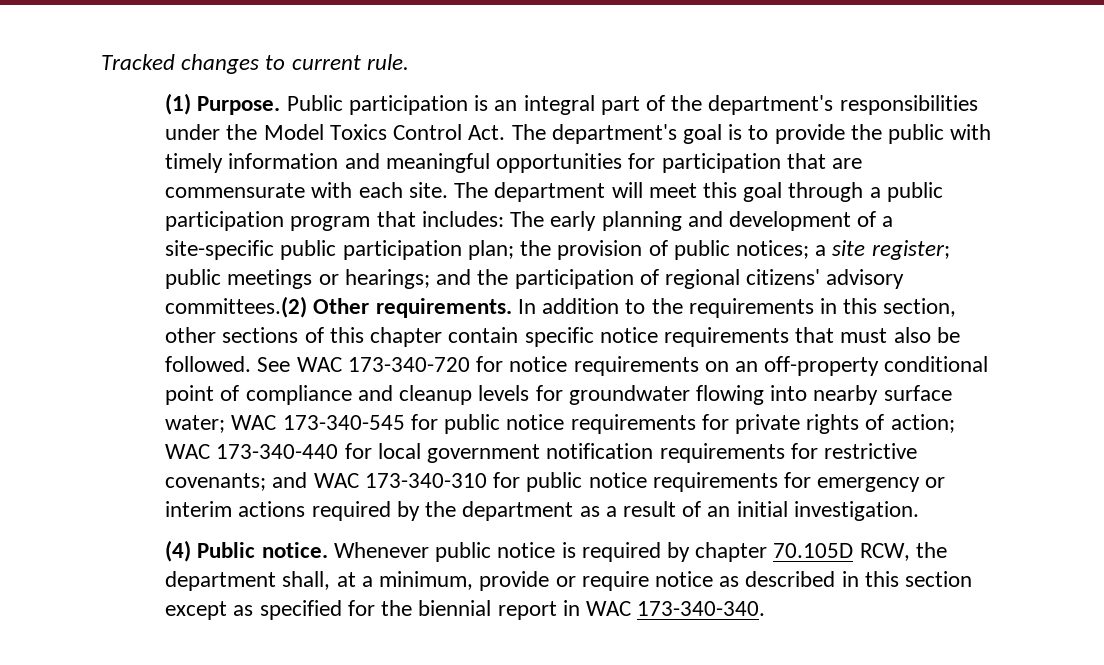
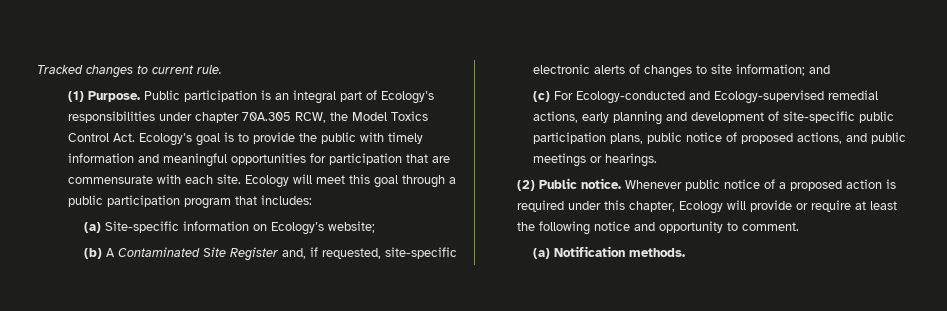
- Public participation is an integral part of the department's responsibilities under the Model Toxics Control Act. The department's goal is to provide the public with timely information and meaningful opportunities for participation that are commensurate with each site.
+ Public participation is an integral part of Ecology’s responsibilities under chapter 70A.305 RCW, the Model Toxics Control Act. Ecology’s goal is to provide the public with timely information and meaningful opportunities for participation that are commensurate with each site.
- The department will meet this goal through a public participation program that includes: The early planning and development of a site-specific public participation plan; the provision of public notices; a site register; public meetings or hearings; and the participation of regional citizens' advisory committees.(2) Other requirements. In addition to the requirements in this section, other sections of this chapter contain specific notice requirements that must also be followed. See WAC 173-340-720 for notice requirements on an off-property conditional point of compliance and cleanup levels for groundwater flowing into nearby surface water; WAC 173-340-545 for public notice requirements for private rights of action; WAC 173-340-440 for local government notification requirements for restrictive covenants; and WAC 173-340-310 for public notice requirements for emergency or interim actions required by the department as a result of an initial investigation.
- (4) Public notice.
+ Ecology will meet this goal through a public participation program that includes:
+ (a) Site-specific information on Ecology’s website;
+ (b) A Contaminated Site Register and, if requested, site-specific electronic alerts of changes to site information; and
+ (c) For Ecology-conducted and Ecology-supervised remedial actions, early planning and development of site-specific public participation plans, public notice of proposed actions, and public meetings or hearings.
+ (2) Public notice.
- Whenever public notice is required by chapter 70.105D RCW, the department shall, at a minimum, provide or require notice as described in this section except as specified for the biennial report in WAC 173-340-340.
+ Whenever public notice of a proposed action is required under this chapter, Ecology will provide or require at least the following notice and opportunity to comment.
+ (a) Notification methods.

